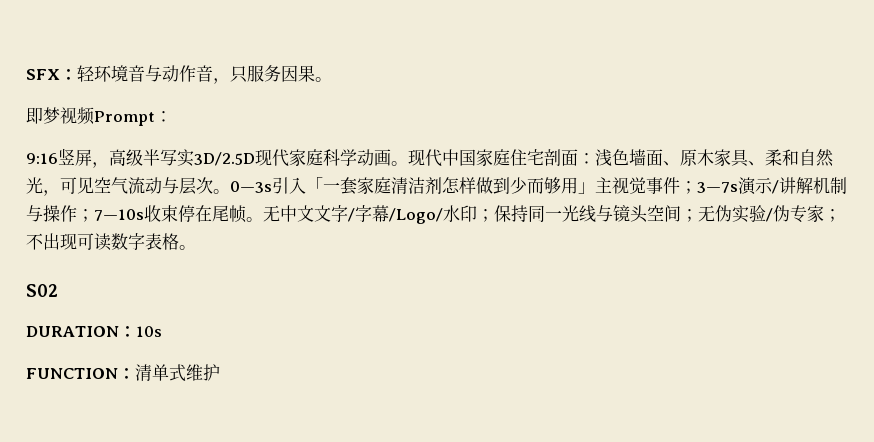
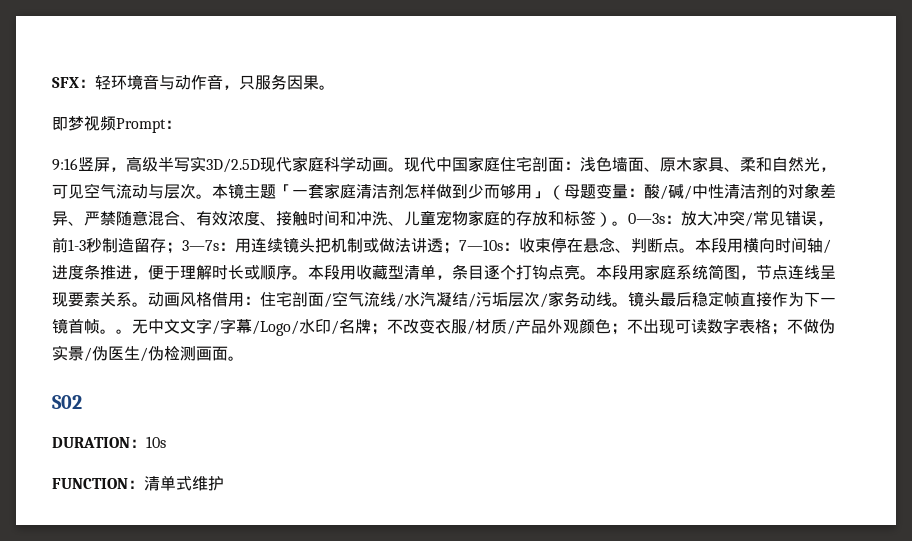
- 0—3s引入「一套家庭清洁剂怎样做到少而够用」主视觉事件；3—7s演示/讲解机制与操作；7—10s收束停在尾帧。
+ 本镜主题「一套家庭清洁剂怎样做到少而够用」（母题变量：酸/碱/中性清洁剂的对象差异、严禁随意混合、有效浓度、接触时间和冲洗、儿童宠物家庭的存放和标签）。0—3s：放大冲突/常见错误，前1-3秒制造留存；3—7s：用连续镜头把机制或做法讲透；7—10s：收束停在悬念、判断点。本段用横向时间轴/进度条推进，便于理解时长或顺序。本段用收藏型清单，条目逐个打钩点亮。本段用家庭系统简图，节点连线呈现要素关系。动画风格借用：住宅剖面/空气流线/水汽凝结/污垢层次/家务动线。镜头最后稳定帧直接作为下一镜首帧。。
- 无中文文字/字幕/Logo/水印；保持同一光线与镜头空间；无伪实验/伪专家；不出现可读数字表格。
+ 无中文文字/字幕/Logo/水印/名牌；不改变衣服/材质/产品外观颜色；不出现可读数字表格；不做伪实景/伪医生/伪检测画面。

